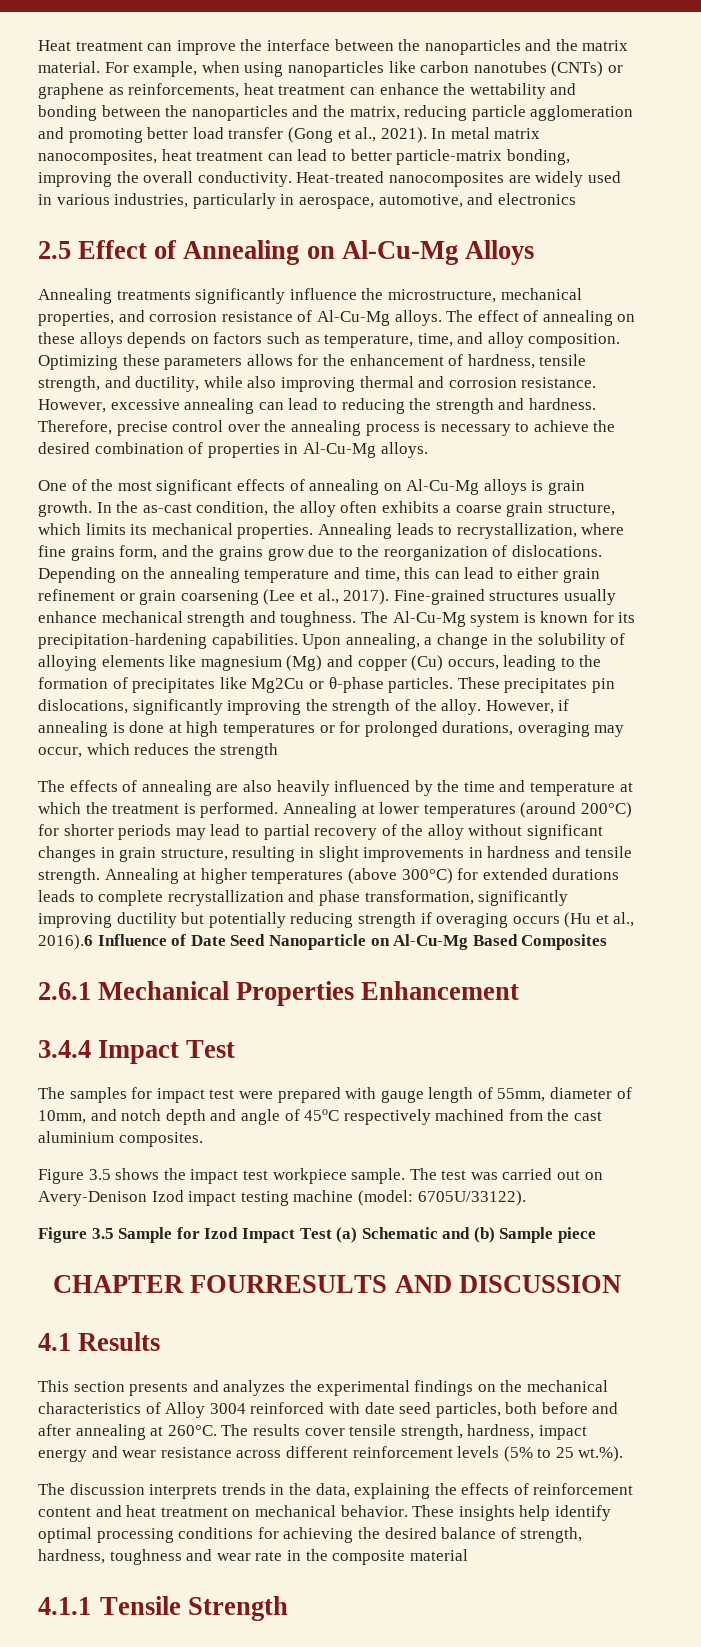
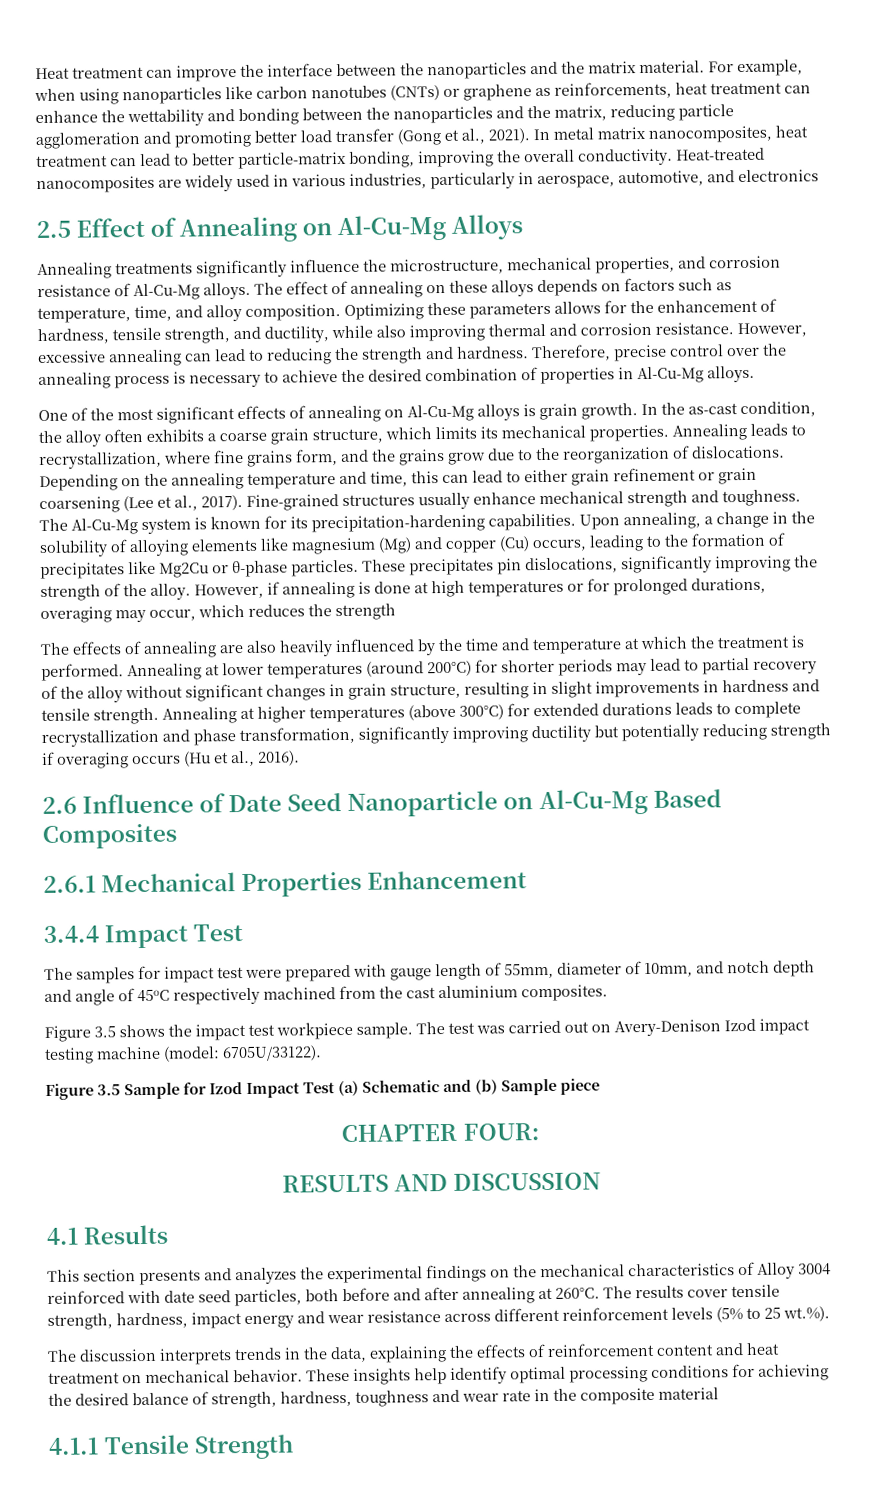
- Annealing at higher temperatures (above 300°C) for extended durations leads to complete recrystallization and phase transformation, significantly improving ductility but potentially reducing strength if overaging occurs (Hu et al., 2016).6 Influence of Date Seed Nanoparticle on Al-Cu-Mg Based Composites
+ Annealing at higher temperatures (above 300°C) for extended durations leads to complete recrystallization and phase transformation, significantly improving ductility but potentially reducing strength if overaging occurs (Hu et al., 2016).
+ 2.6 Influence of Date Seed Nanoparticle on Al-Cu-Mg Based Composites
- CHAPTER FOURRESULTS AND DISCUSSION
+ CHAPTER FOUR:
+ RESULTS AND DISCUSSION

